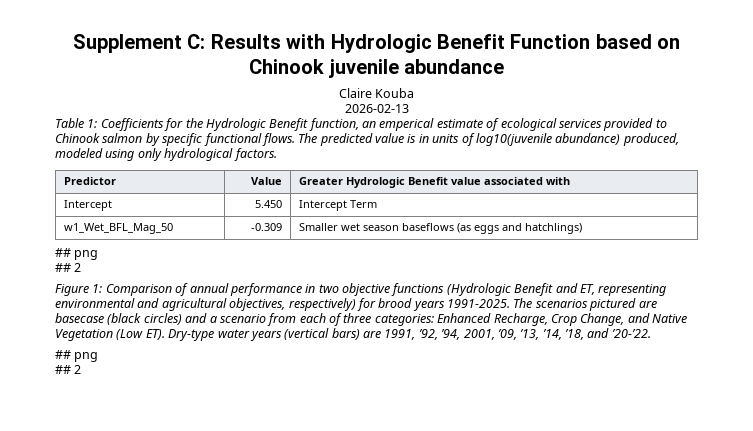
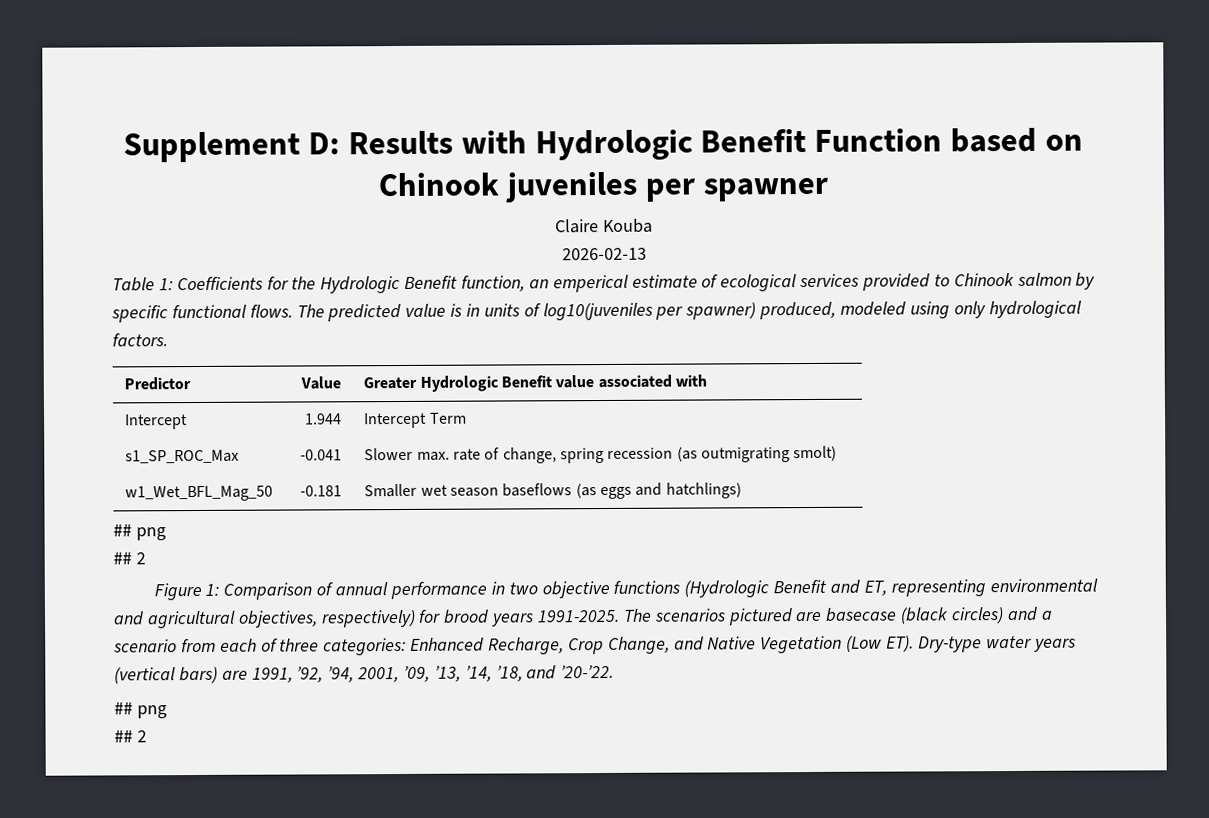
- Supplement C: Results with Hydrologic Benefit Function based on Chinook juvenile abundance
+ Supplement D: Results with Hydrologic Benefit Function based on Chinook juveniles per spawner
- The predicted value is in units of log10(juvenile abundance) produced, modeled using only hydrological factors.
+ The predicted value is in units of log10(juveniles per spawner) produced, modeled using only hydrological factors.
- Intercept | 5.450 | Intercept Term
+ Intercept | 1.944 | Intercept Term
+ s1_SP_ROC_Max | -0.041 | Slower max. rate of change, spring recession (as outmigrating smolt)
- w1_Wet_BFL_Mag_50 | -0.309 | Smaller wet season baseflows (as eggs and hatchlings)
+ w1_Wet_BFL_Mag_50 | -0.181 | Smaller wet season baseflows (as eggs and hatchlings)

